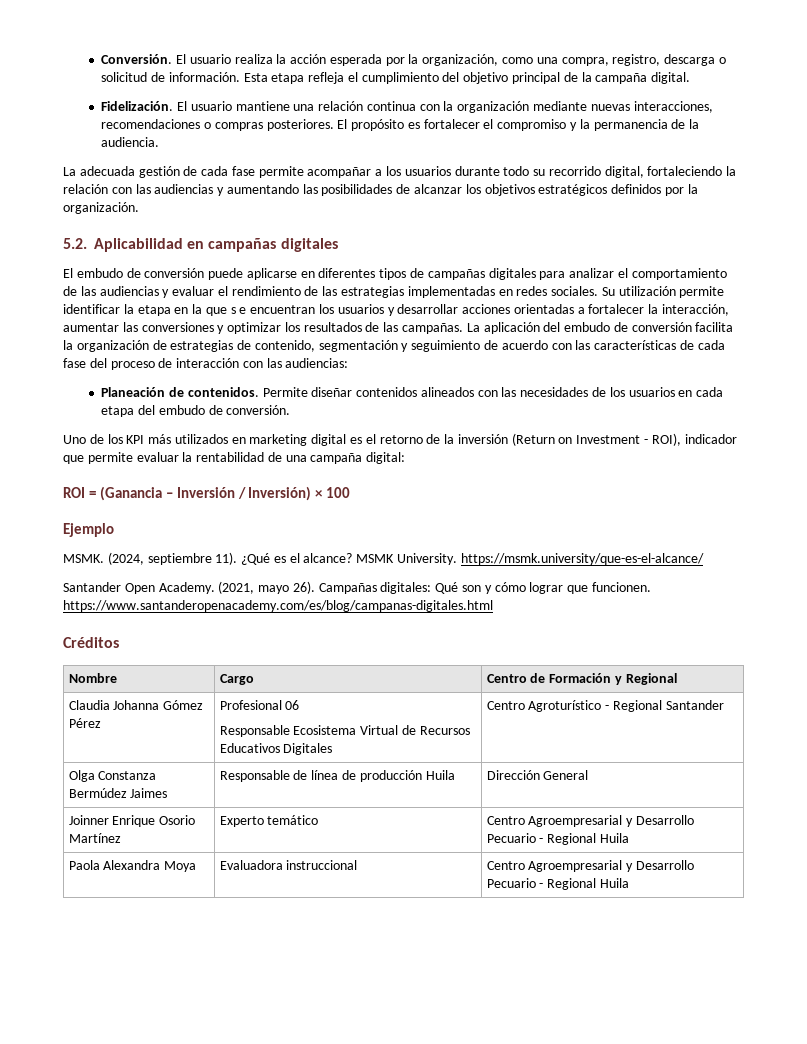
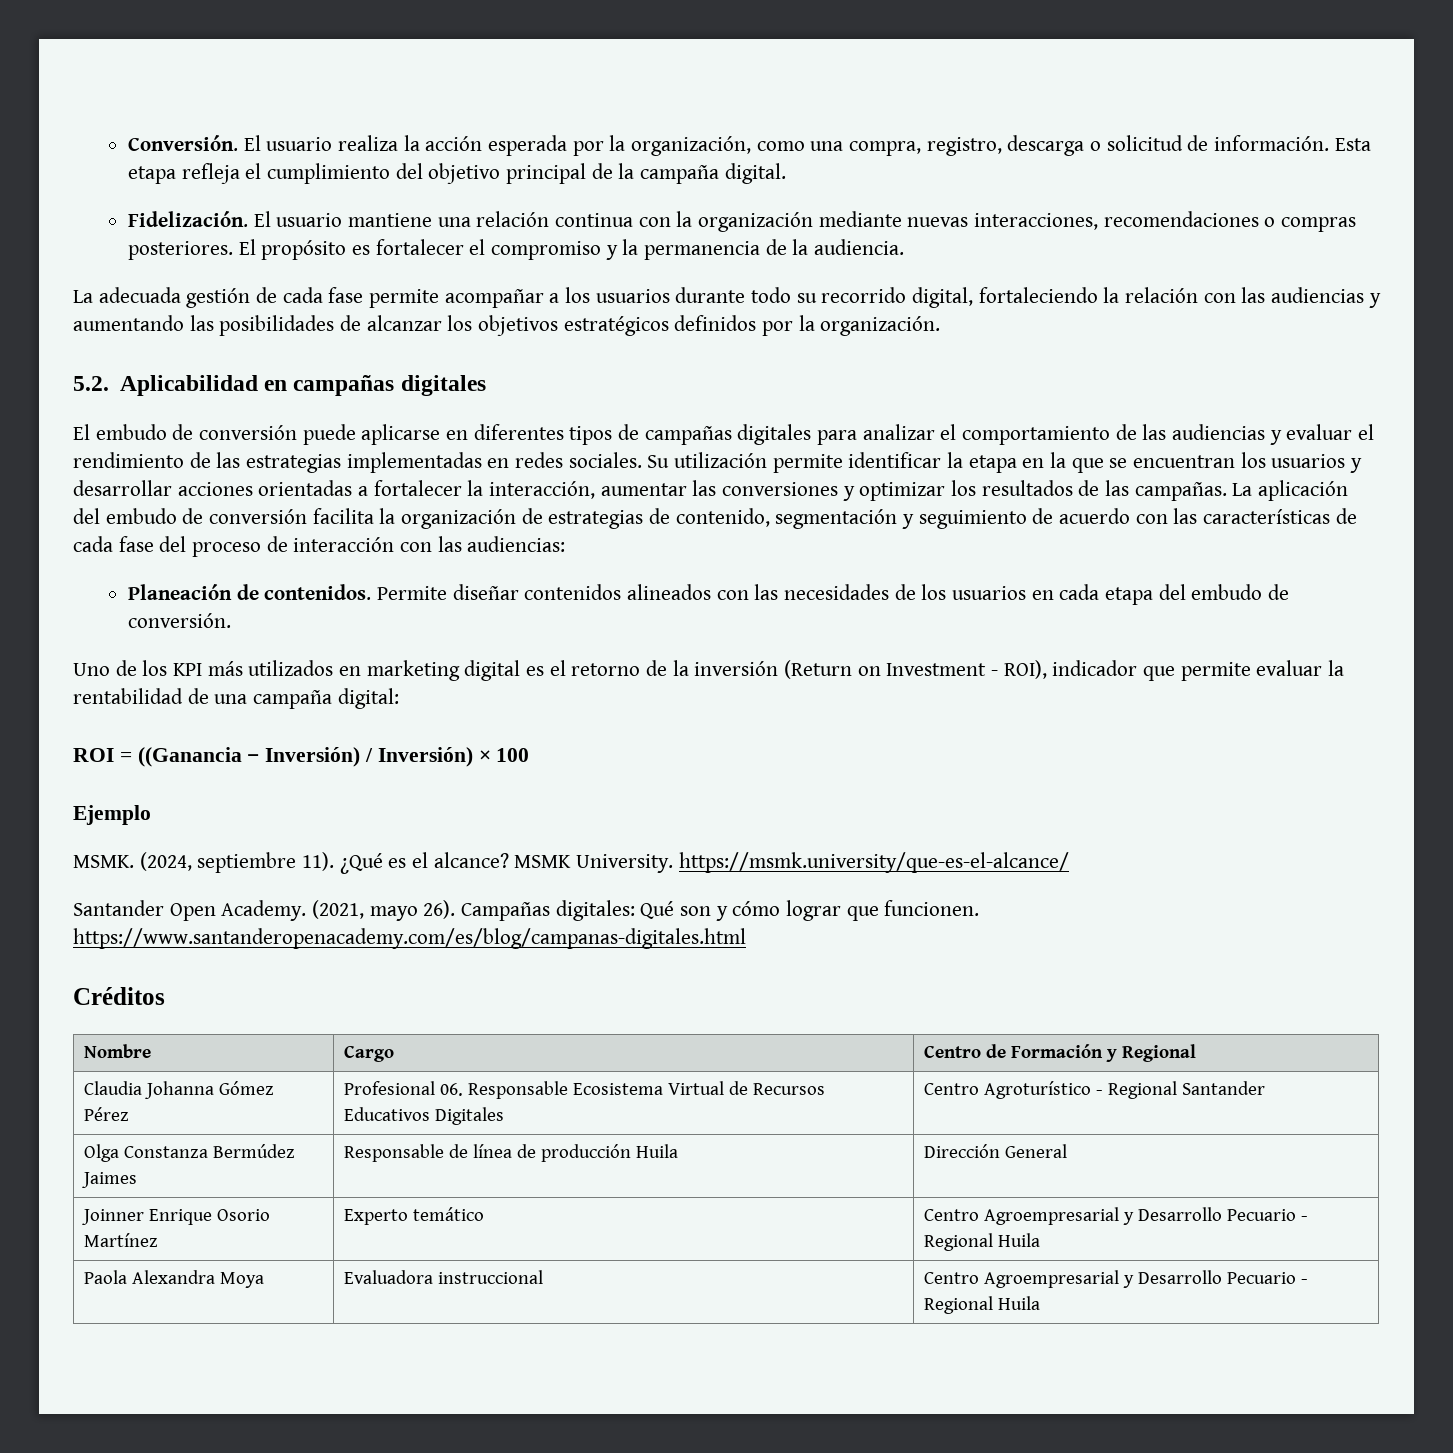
- Su utilización permite identificar la etapa en la que s e encuentran los usuarios y desarrollar acciones orientadas a fortalecer la interacción, aumentar las conversiones y optimizar los resultados de las campañas.
+ Su utilización permite identificar la etapa en la que se encuentran los usuarios y desarrollar acciones orientadas a fortalecer la interacción, aumentar las conversiones y optimizar los resultados de las campañas.
- ROI = (Ganancia – Inversión / Inversión) × 100
+ ROI = ((Ganancia − Inversión) / Inversión) × 100
- Claudia Johanna Gómez Pérez | Profesional 06
- Responsable Ecosistema Virtual de Recursos Educativos Digitales | Centro Agroturístico - Regional Santander
+ Claudia Johanna Gómez Pérez | Profesional 06. Responsable Ecosistema Virtual de Recursos Educativos Digitales | Centro Agroturístico - Regional Santander

